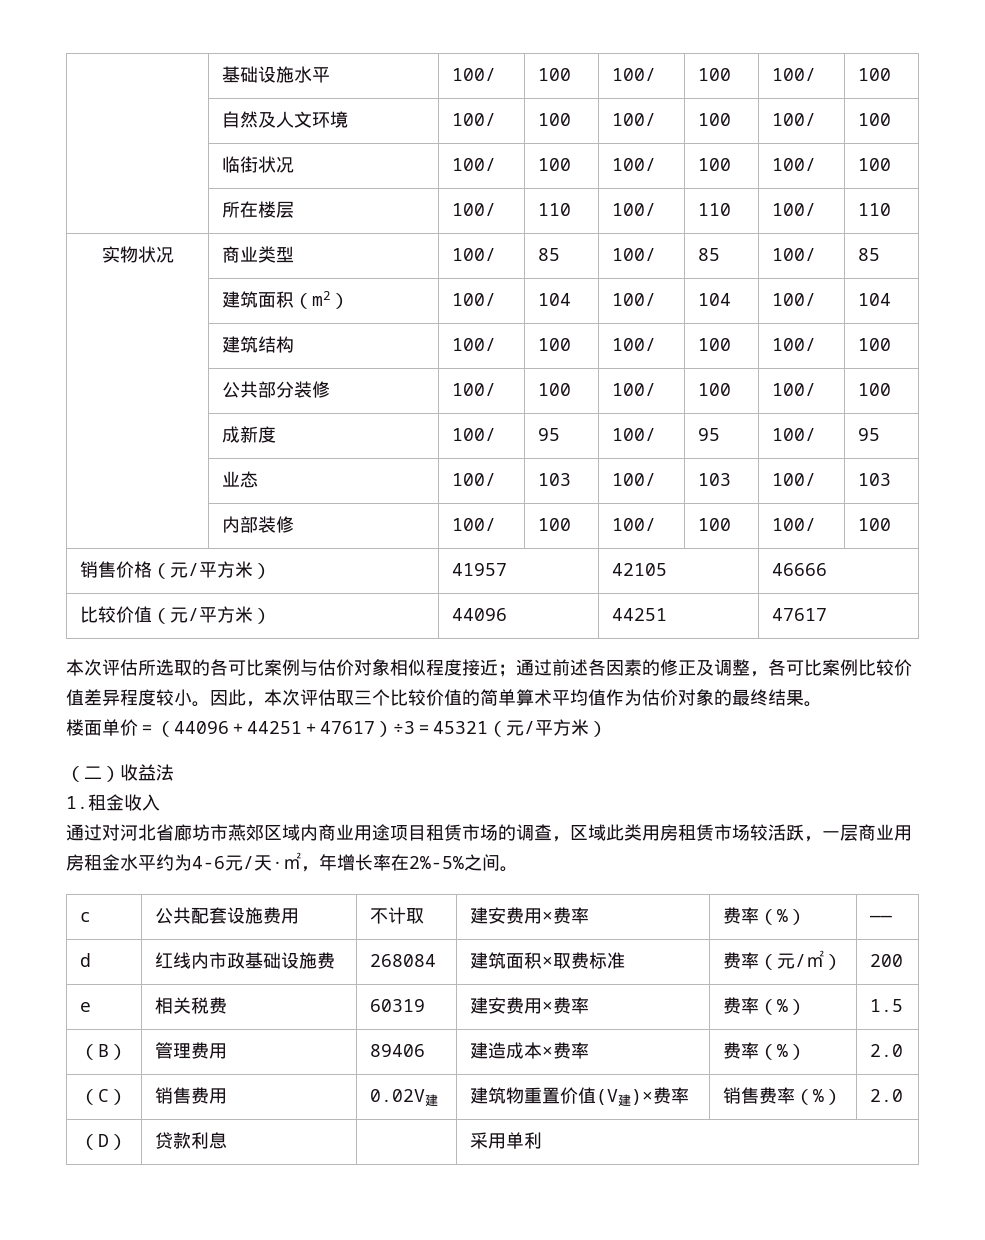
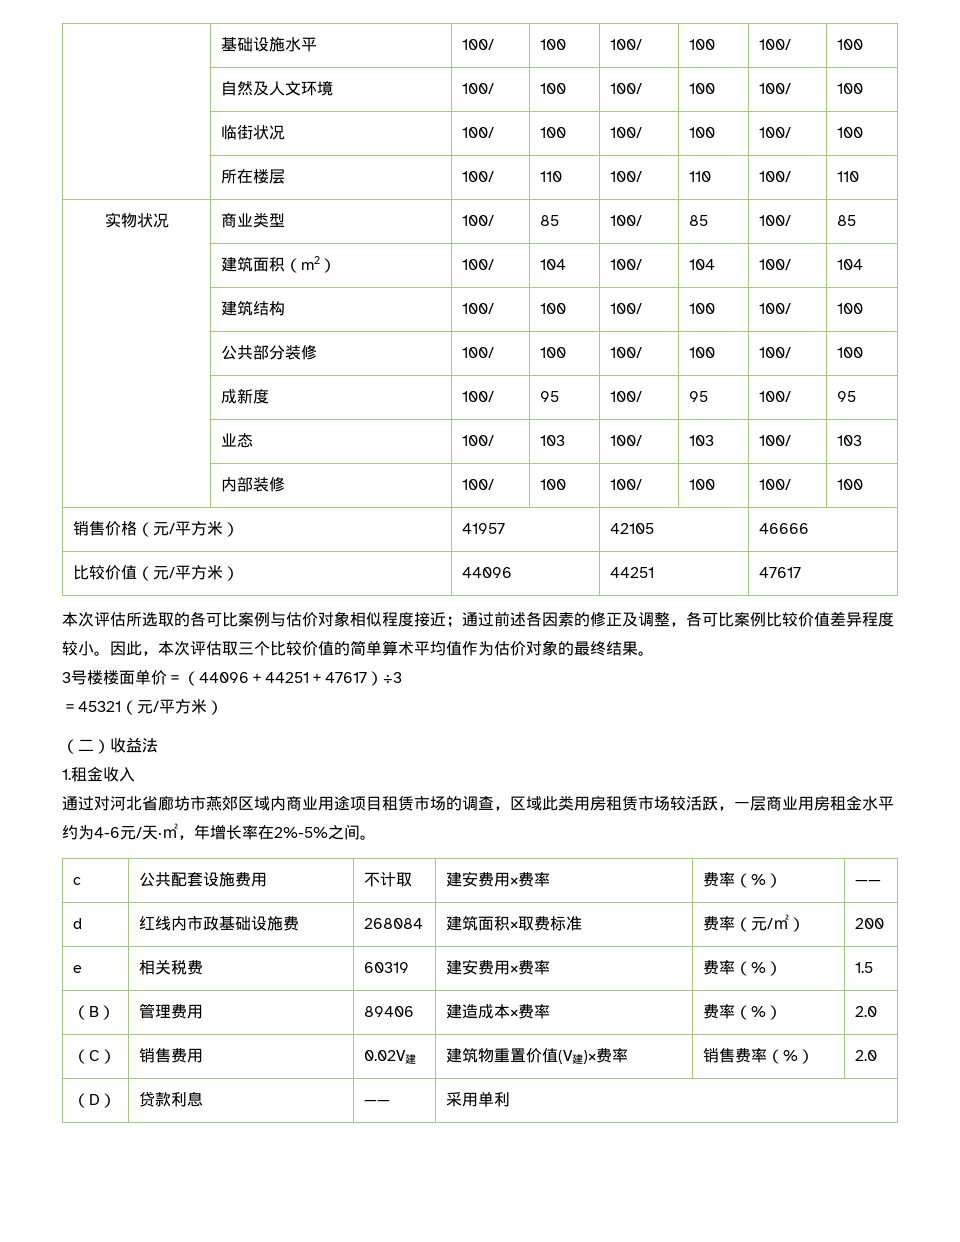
- 楼面单价＝（44096＋44251＋47617）÷3＝45321（元/平方米）
+ 3号楼楼面单价＝（44096＋44251＋47617）÷3
+ ＝45321（元/平方米）
- （D） | 贷款利息 | | 采用单利
+ （D） | 贷款利息 | —— | 采用单利

